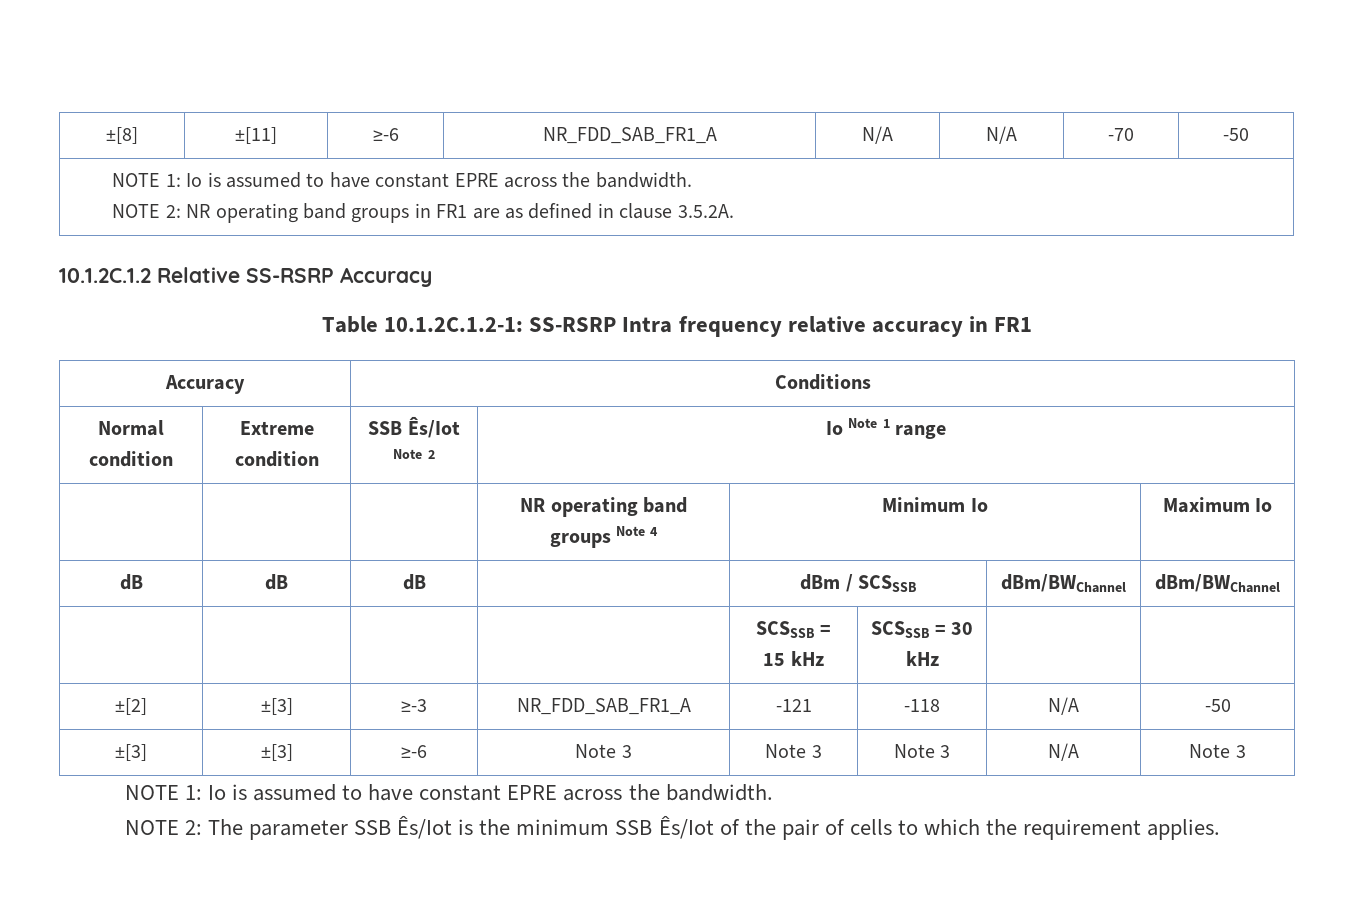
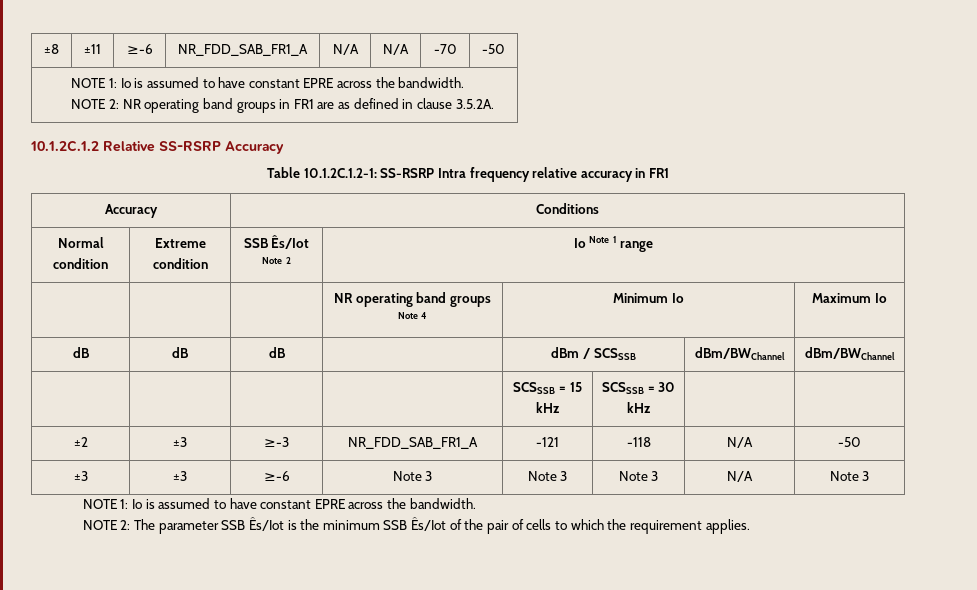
- ±[8] | ±[11] | ≥-6 | NR_FDD_SAB_FR1_A | N/A | N/A | -70 | -50
+ ±8 | ±11 | ≥-6 | NR_FDD_SAB_FR1_A | N/A | N/A | -70 | -50
- ±[2] | ±[3] | ≥-3 | NR_FDD_SAB_FR1_A | -121 | -118 | N/A | -50
+ ±2 | ±3 | ≥-3 | NR_FDD_SAB_FR1_A | -121 | -118 | N/A | -50
- ±[3] | ±[3] | ≥-6 | Note 3 | Note 3 | Note 3 | N/A | Note 3
+ ±3 | ±3 | ≥-6 | Note 3 | Note 3 | Note 3 | N/A | Note 3

